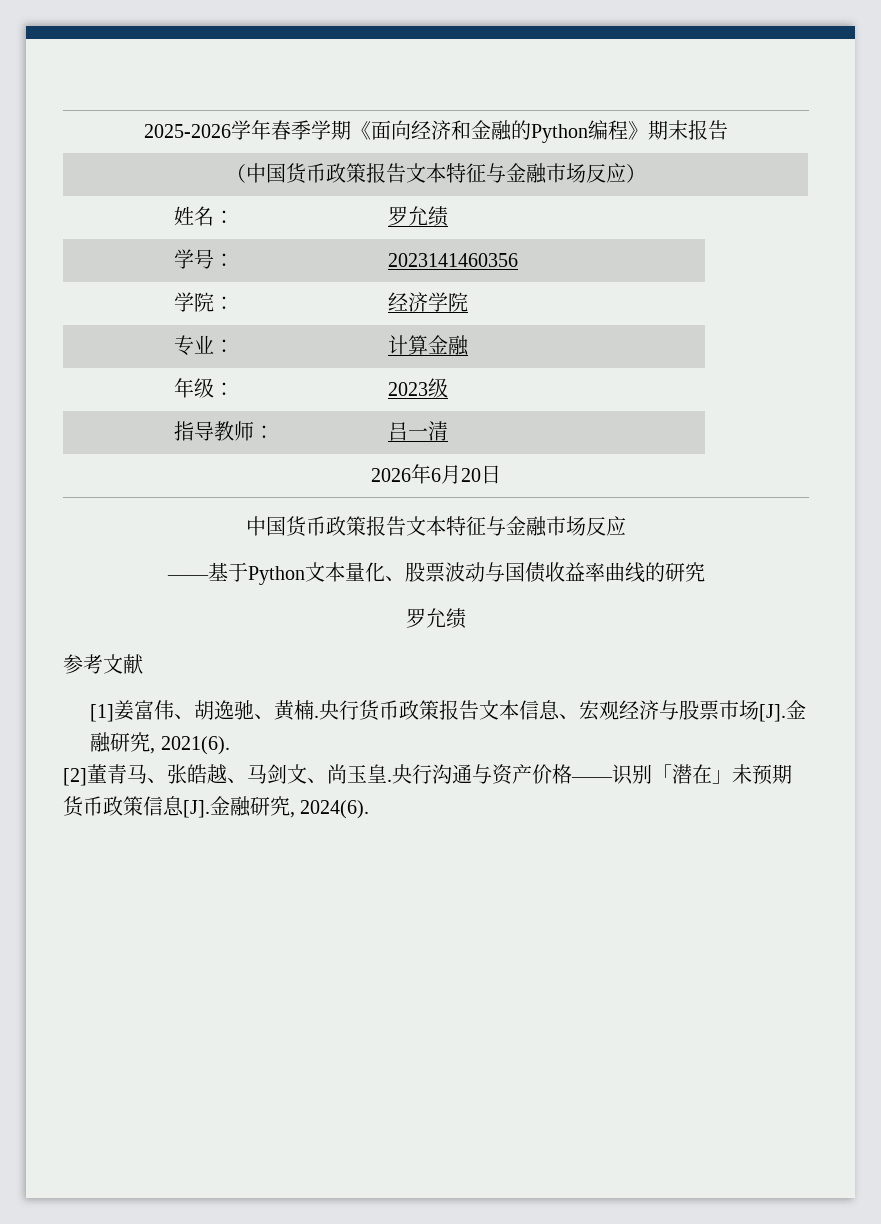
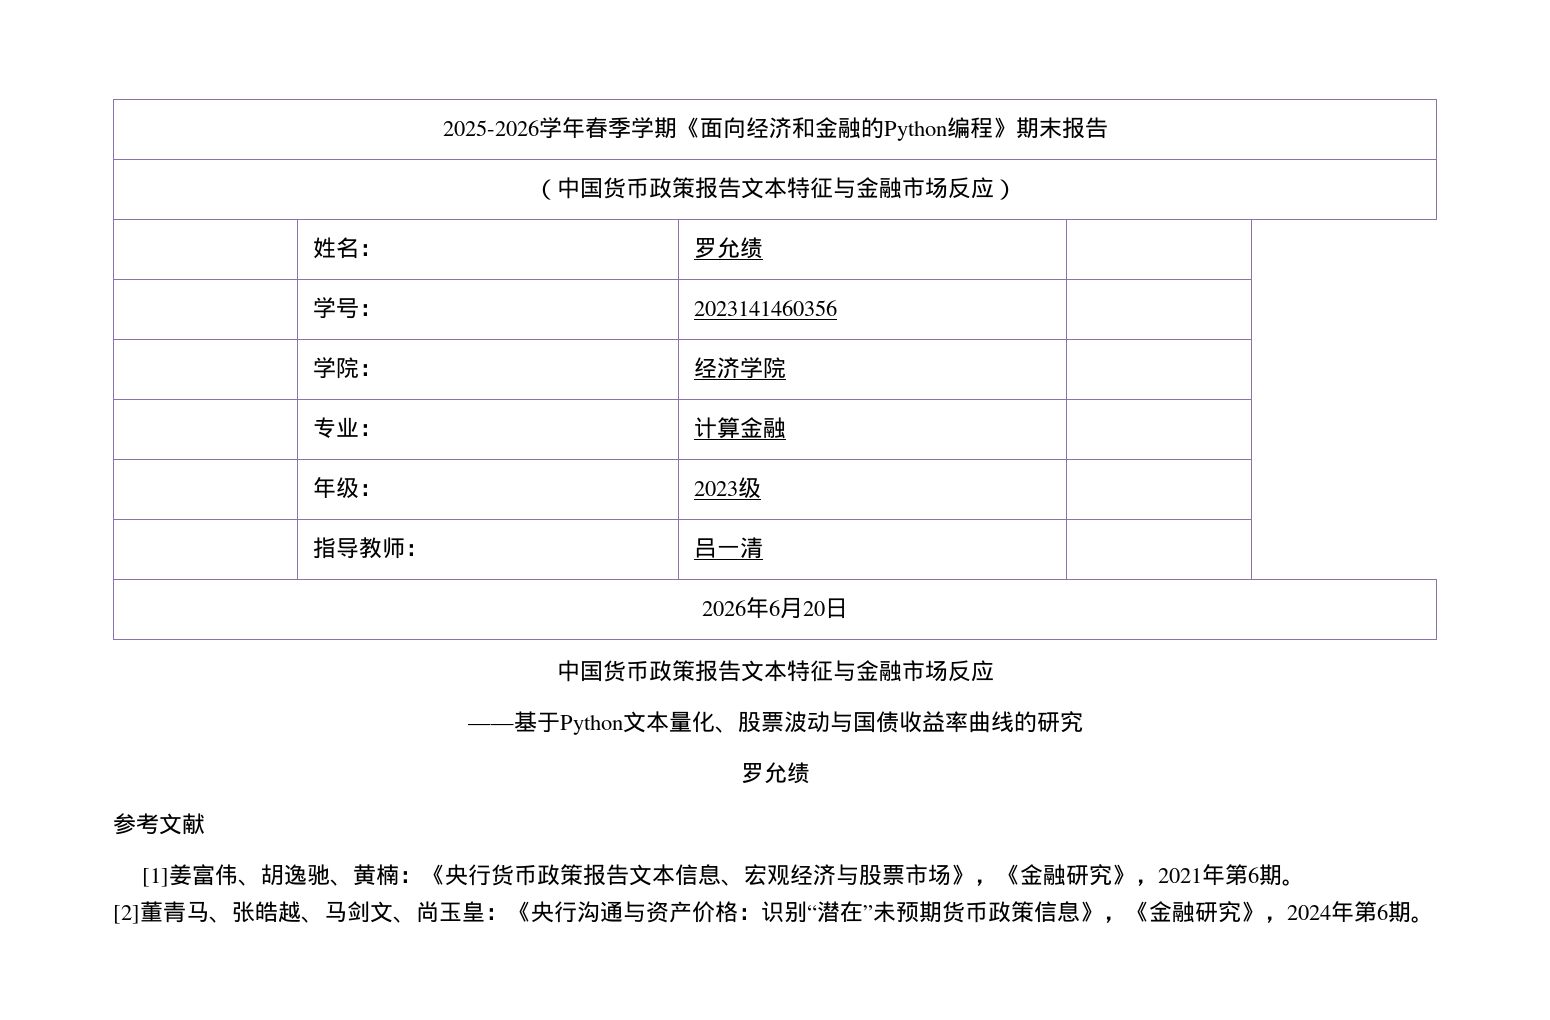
- [1]姜富伟、胡逸驰、黄楠.央行货币政策报告文本信息、宏观经济与股票市场[J].金融研究, 2021(6).
+ [1]姜富伟、胡逸驰、黄楠：《央行货币政策报告文本信息、宏观经济与股票市场》，《金融研究》，2021年第6期。
- [2]董青马、张皓越、马剑文、尚玉皇.央行沟通与资产价格——识别「潜在」未预期货币政策信息[J].金融研究, 2024(6).
+ [2]董青马、张皓越、马剑文、尚玉皇：《央行沟通与资产价格：识别“潜在”未预期货币政策信息》，《金融研究》，2024年第6期。

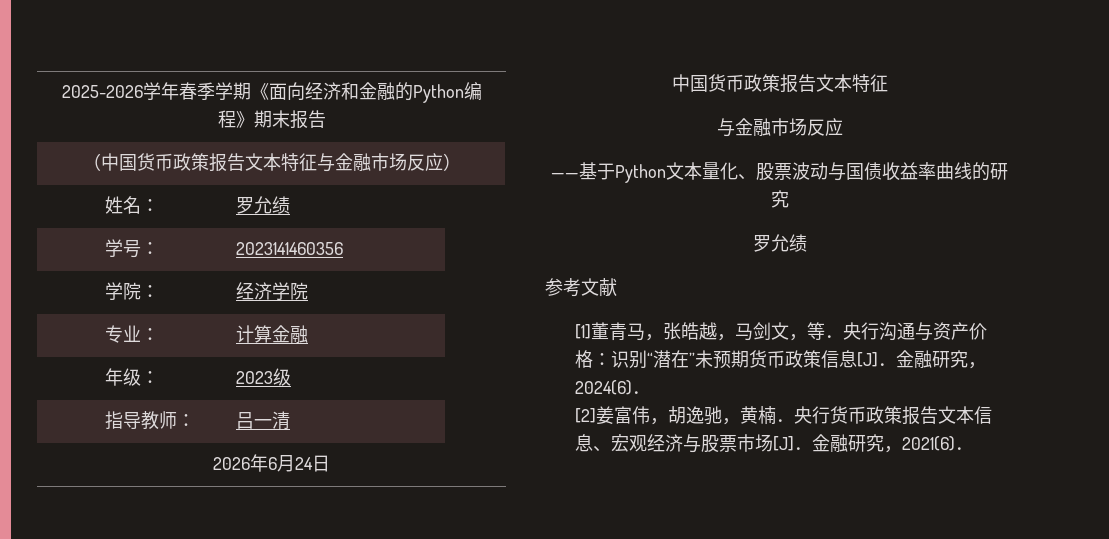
- 2026年6月20日
- 中国货币政策报告文本特征与金融市场反应
+ 2026年6月24日
+ 中国货币政策报告文本特征
+ 与金融市场反应
- [1]姜富伟、胡逸驰、黄楠：《央行货币政策报告文本信息、宏观经济与股票市场》，《金融研究》，2021年第6期。
- [2]董青马、张皓越、马剑文、尚玉皇：《央行沟通与资产价格：识别“潜在”未预期货币政策信息》，《金融研究》，2024年第6期。
+ [1]董青马，张皓越，马剑文，等．央行沟通与资产价格：识别“潜在”未预期货币政策信息[J]．金融研究，2024(6)．
+ [2]姜富伟，胡逸驰，黄楠．央行货币政策报告文本信息、宏观经济与股票市场[J]．金融研究，2021(6)．

